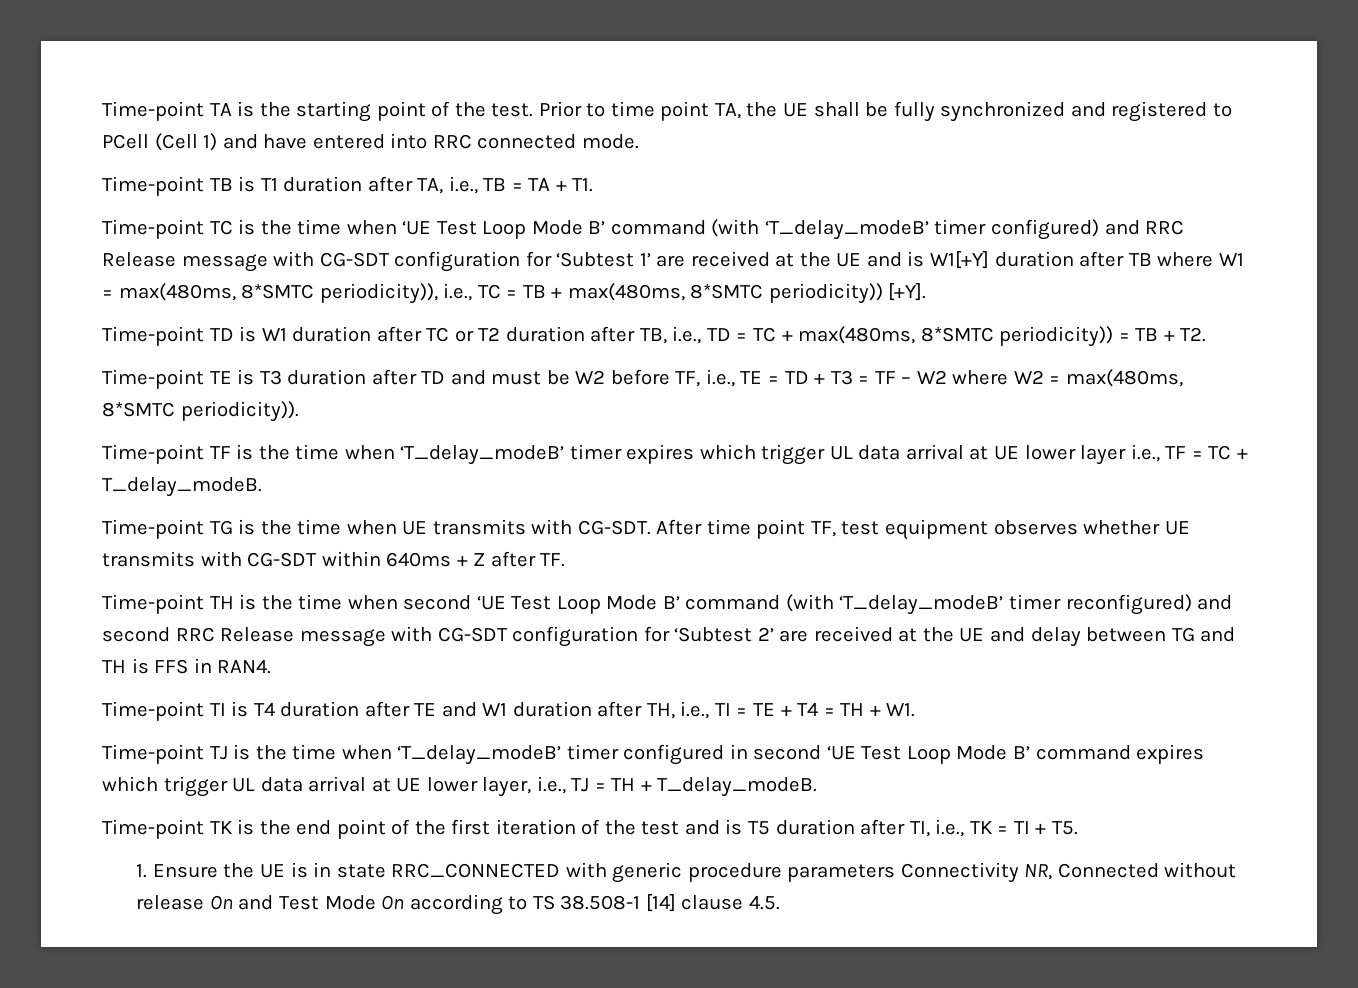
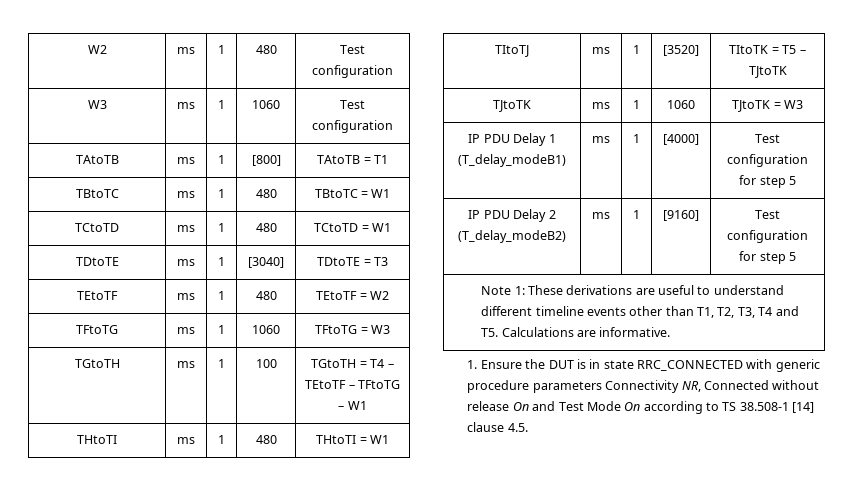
- Time-point TA is the starting point of the test. Prior to time point TA, the UE shall be fully synchronized and registered to PCell (Cell 1) and have entered into RRC connected mode.
- Time-point TB is T1 duration after TA, i.e., TB = TA + T1.
- Time-point TC is the time when ‘UE Test Loop Mode B’ command (with ‘T_delay_modeB’ timer configured) and RRC Release message with CG-SDT configuration for ‘Subtest 1’ are received at the UE and is W1[+Y] duration after TB where W1 = max(480ms, 8*SMTC periodicity)), i.e., TC = TB + max(480ms, 8*SMTC periodicity)) [+Y].
- Time-point TD is W1 duration after TC or T2 duration after TB, i.e., TD = TC + max(480ms, 8*SMTC periodicity)) = TB + T2.
- Time-point TE is T3 duration after TD and must be W2 before TF, i.e., TE = TD + T3 = TF – W2 where W2 = max(480ms, 8*SMTC periodicity)).
- Time-point TF is the time when ‘T_delay_modeB’ timer expires which trigger UL data arrival at UE lower layer i.e., TF = TC + T_delay_modeB.
- Time-point TG is the time when UE transmits with CG-SDT. After time point TF, test equipment observes whether UE transmits with CG-SDT within 640ms + Z after TF.
- Time-point TH is the time when second ‘UE Test Loop Mode B’ command (with ‘T_delay_modeB’ timer reconfigured) and second RRC Release message with CG-SDT configuration for ‘Subtest 2’ are received at the UE and delay between TG and TH is FFS in RAN4.
- Time-point TI is T4 duration after TE and W1 duration after TH, i.e., TI = TE + T4 = TH + W1.
- Time-point TJ is the time when ‘T_delay_modeB’ timer configured in second ‘UE Test Loop Mode B’ command expires which trigger UL data arrival at UE lower layer, i.e., TJ = TH + T_delay_modeB.
- Time-point TK is the end point of the first iteration of the test and is T5 duration after TI, i.e., TK = TI + T5.
+ W2 | ms | 1 | 480 | Test configuration
+ W3 | ms | 1 | 1060 | Test configuration
+ TAtoTB | ms | 1 | [800] | TAtoTB = T1
+ TBtoTC | ms | 1 | 480 | TBtoTC = W1
+ TCtoTD | ms | 1 | 480 | TCtoTD = W1
+ TDtoTE | ms | 1 | [3040] | TDtoTE = T3
+ TEtoTF | ms | 1 | 480 | TEtoTF = W2
+ TFtoTG | ms | 1 | 1060 | TFtoTG = W3
+ TGtoTH | ms | 1 | 100 | TGtoTH = T4 – TEtoTF – TFtoTG – W1
+ THtoTI | ms | 1 | 480 | THtoTI = W1
+ TItoTJ | ms | 1 | [3520] | TItoTK = T5 – TJtoTK
+ TJtoTK | ms | 1 | 1060 | TJtoTK = W3
+ IP PDU Delay 1 (T_delay_modeB1) | ms | 1 | [4000] | Test configuration for step 5
+ IP PDU Delay 2 (T_delay_modeB2) | ms | 1 | [9160] | Test configuration for step 5
+ Note 1: These derivations are useful to understand different timeline events other than T1, T2, T3, T4 and T5. Calculations are informative.
- 1. Ensure the UE is in state RRC_CONNECTED with generic procedure parameters Connectivity NR, Connected without release On and Test Mode On according to TS 38.508-1 [14] clause 4.5.
+ 1. Ensure the DUT is in state RRC_CONNECTED with generic procedure parameters Connectivity NR, Connected without release On and Test Mode On according to TS 38.508-1 [14] clause 4.5.

